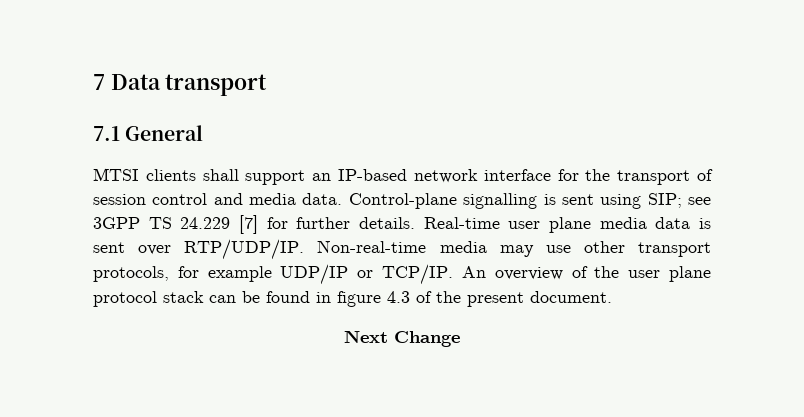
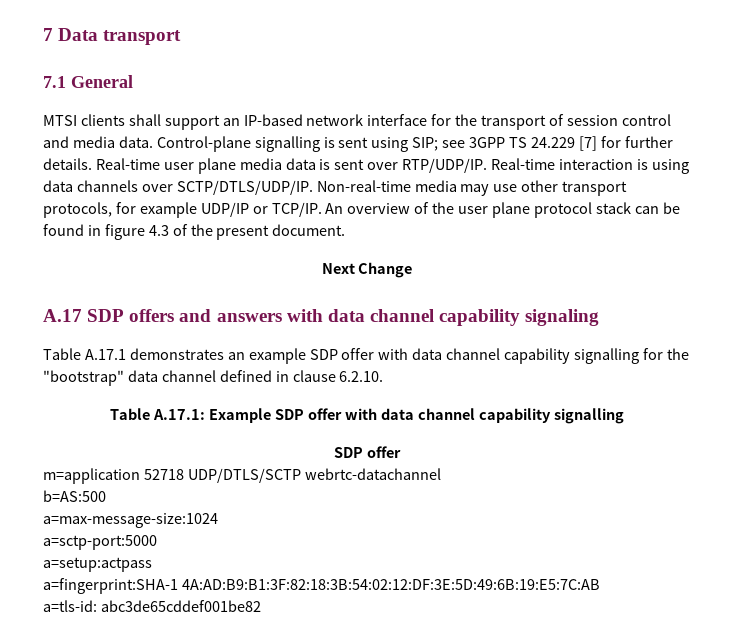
+ Real-time interaction is using data channels over SCTP/DTLS/UDP/IP.
+ A.17 SDP offers and answers with data channel capability signaling
+ Table A.17.1 demonstrates an example SDP offer with data channel capability signalling for the "bootstrap" data channel defined in clause 6.2.10.
+ Table A.17.1: Example SDP offer with data channel capability signalling
+ SDP offer
+ m=application 52718 UDP/DTLS/SCTP webrtc-datachannel
+ b=AS:500
+ a=max-message-size:1024
+ a=sctp-port:5000
+ a=setup:actpass
+ a=fingerprint:SHA-1 4A:AD:B9:B1:3F:82:18:3B:54:02:12:DF:3E:5D:49:6B:19:E5:7C:AB
+ a=tls-id: abc3de65cddef001be82

